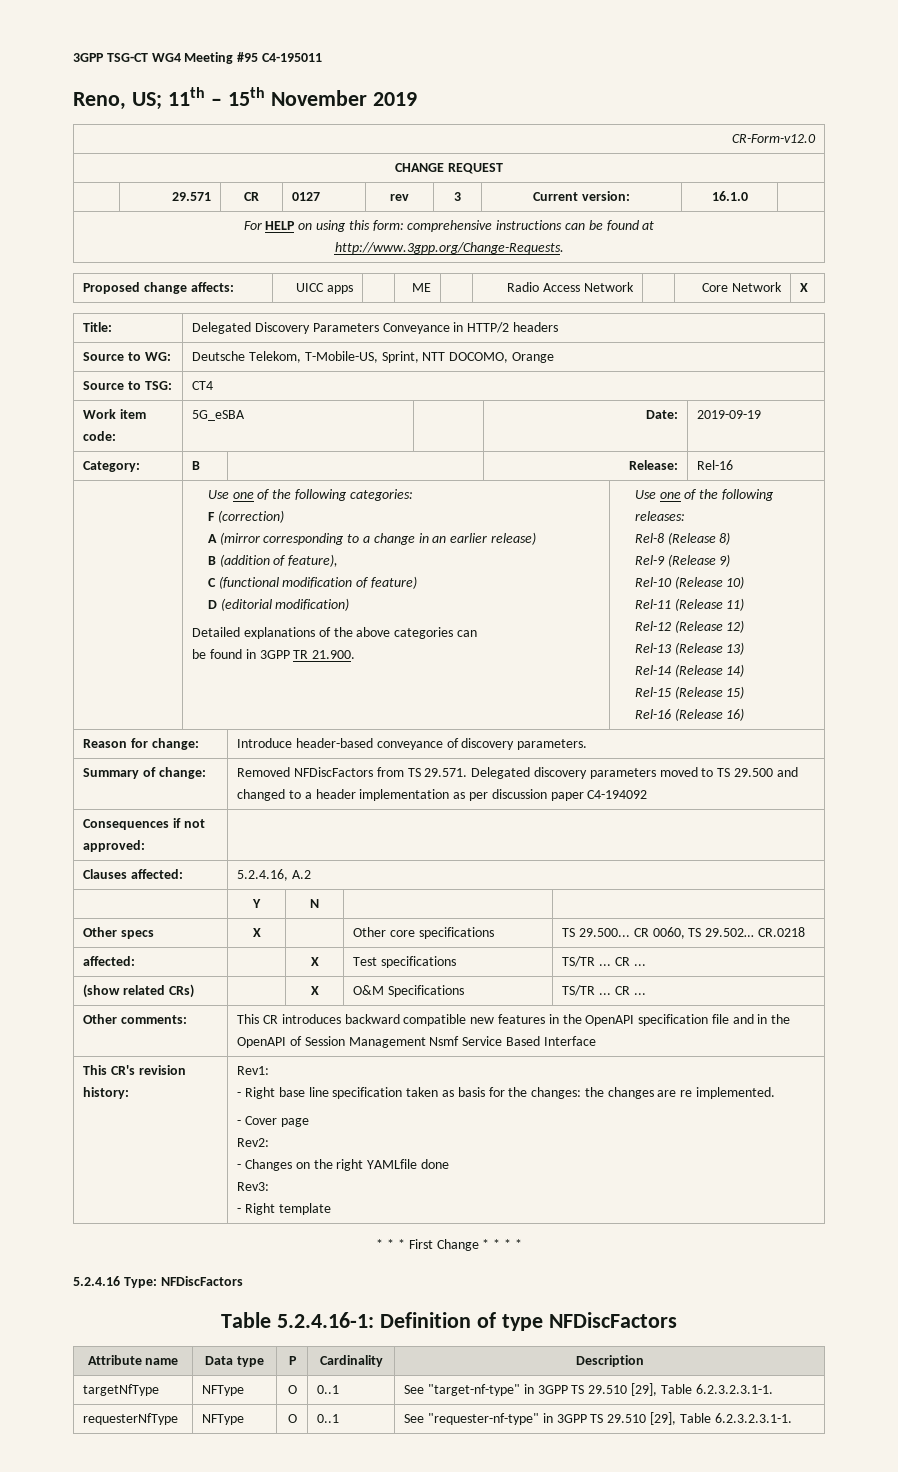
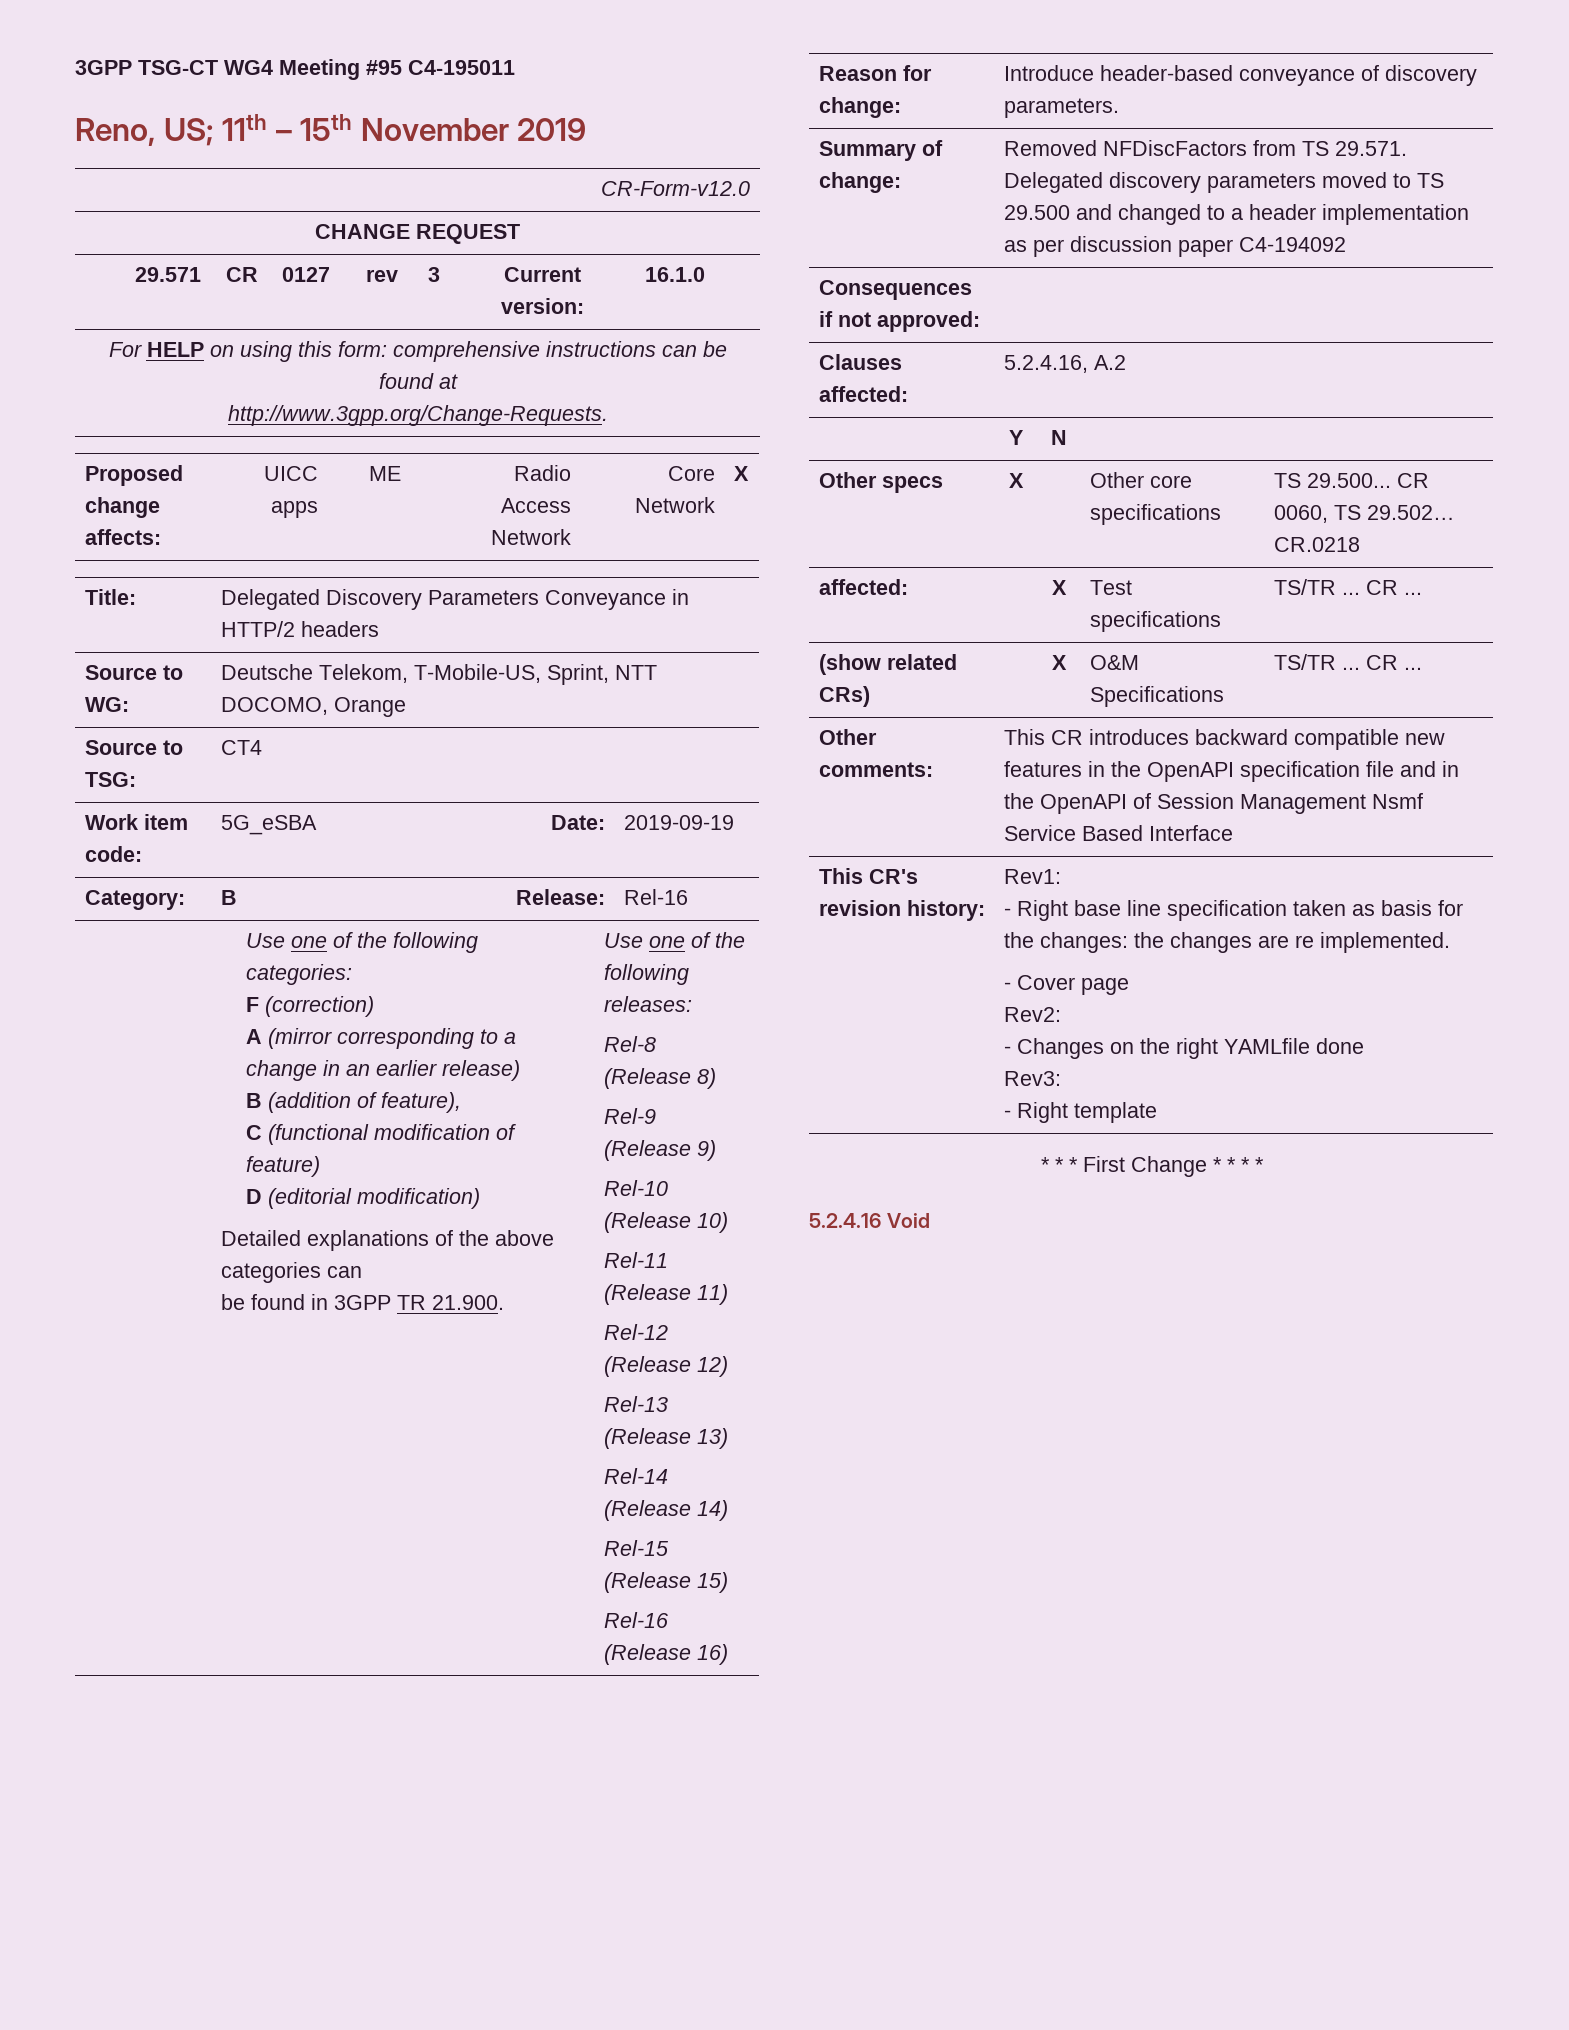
- 5.2.4.16 Type: NFDiscFactors
- Table 5.2.4.16-1: Definition of type NFDiscFactors
- Attribute name | Data type | P | Cardinality | Description
- targetNfType | NFType | O | 0..1 | See "target-nf-type" in 3GPP TS 29.510 [29], Table 6.2.3.2.3.1-1.
- requesterNfType | NFType | O | 0..1 | See "requester-nf-type" in 3GPP TS 29.510 [29], Table 6.2.3.2.3.1-1.
+ 5.2.4.16 Void

